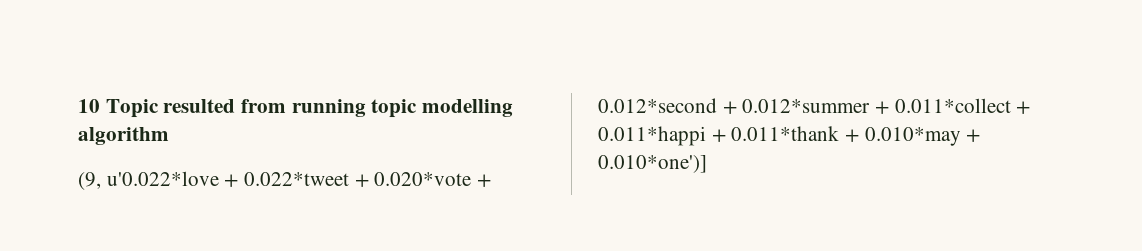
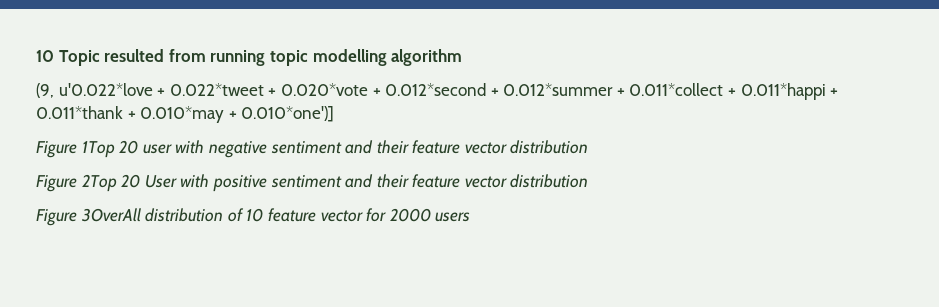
+ Figure 1Top 20 user with negative sentiment and their feature vector distribution
+ Figure 2Top 20 User with positive sentiment and their feature vector distribution
+ Figure 3OverAll distribution of 10 feature vector for 2000 users

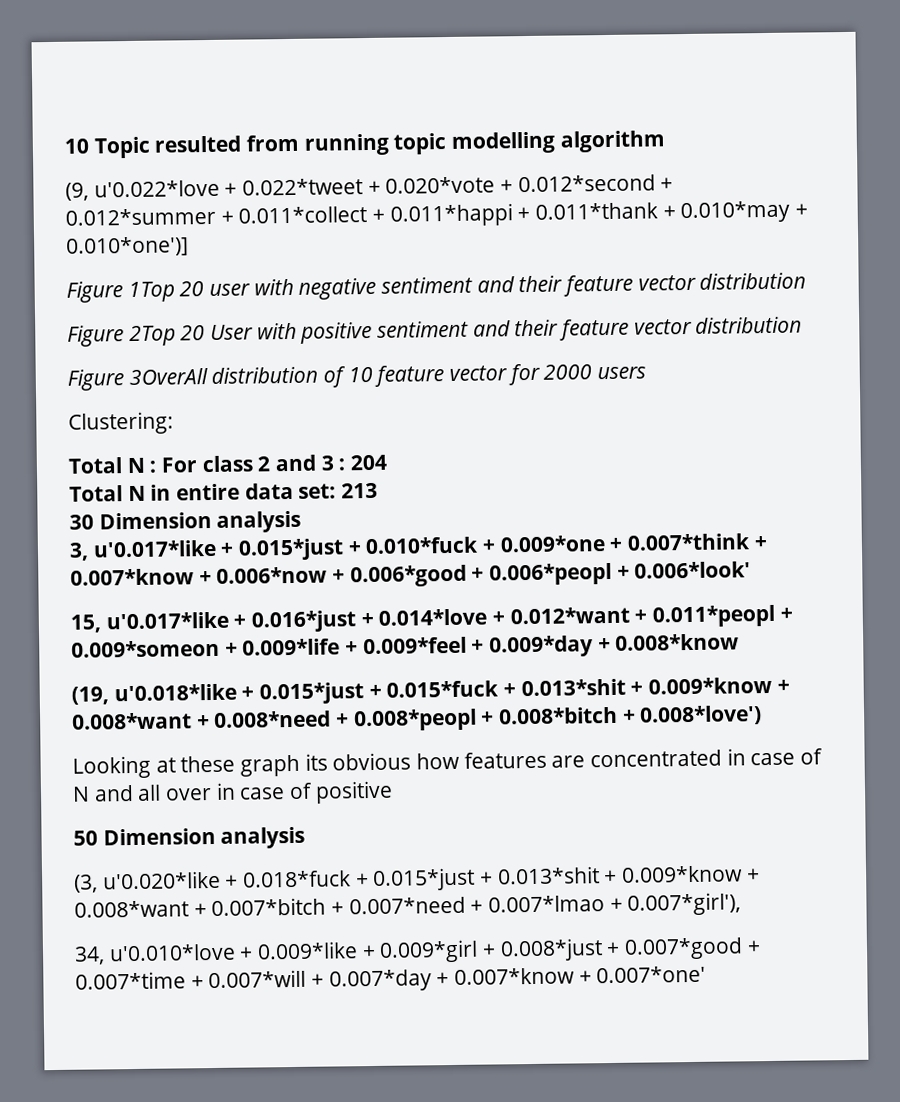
+ Clustering:
+ Total N : For class 2 and 3 : 204
+ Total N in entire data set: 213
+ 30 Dimension analysis
+ 3, u'0.017*like + 0.015*just + 0.010*fuck + 0.009*one + 0.007*think + 0.007*know + 0.006*now + 0.006*good + 0.006*peopl + 0.006*look'
+ 15, u'0.017*like + 0.016*just + 0.014*love + 0.012*want + 0.011*peopl + 0.009*someon + 0.009*life + 0.009*feel + 0.009*day + 0.008*know
+ (19, u'0.018*like + 0.015*just + 0.015*fuck + 0.013*shit + 0.009*know + 0.008*want + 0.008*need + 0.008*peopl + 0.008*bitch + 0.008*love')
+ Looking at these graph its obvious how features are concentrated in case of N and all over in case of positive
+ 50 Dimension analysis
+ (3, u'0.020*like + 0.018*fuck + 0.015*just + 0.013*shit + 0.009*know + 0.008*want + 0.007*bitch + 0.007*need + 0.007*lmao + 0.007*girl'),
+ 34, u'0.010*love + 0.009*like + 0.009*girl + 0.008*just + 0.007*good + 0.007*time + 0.007*will + 0.007*day + 0.007*know + 0.007*one'

